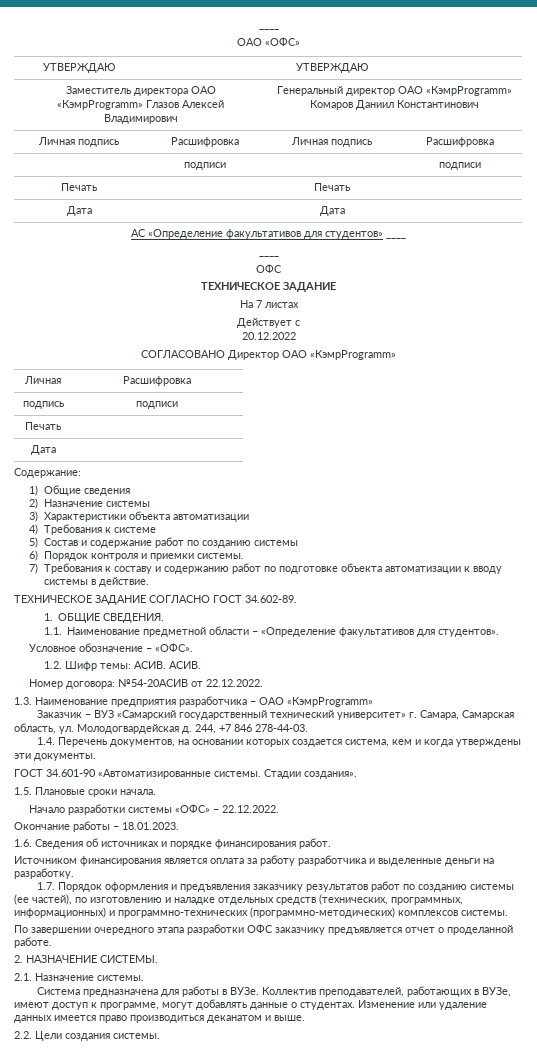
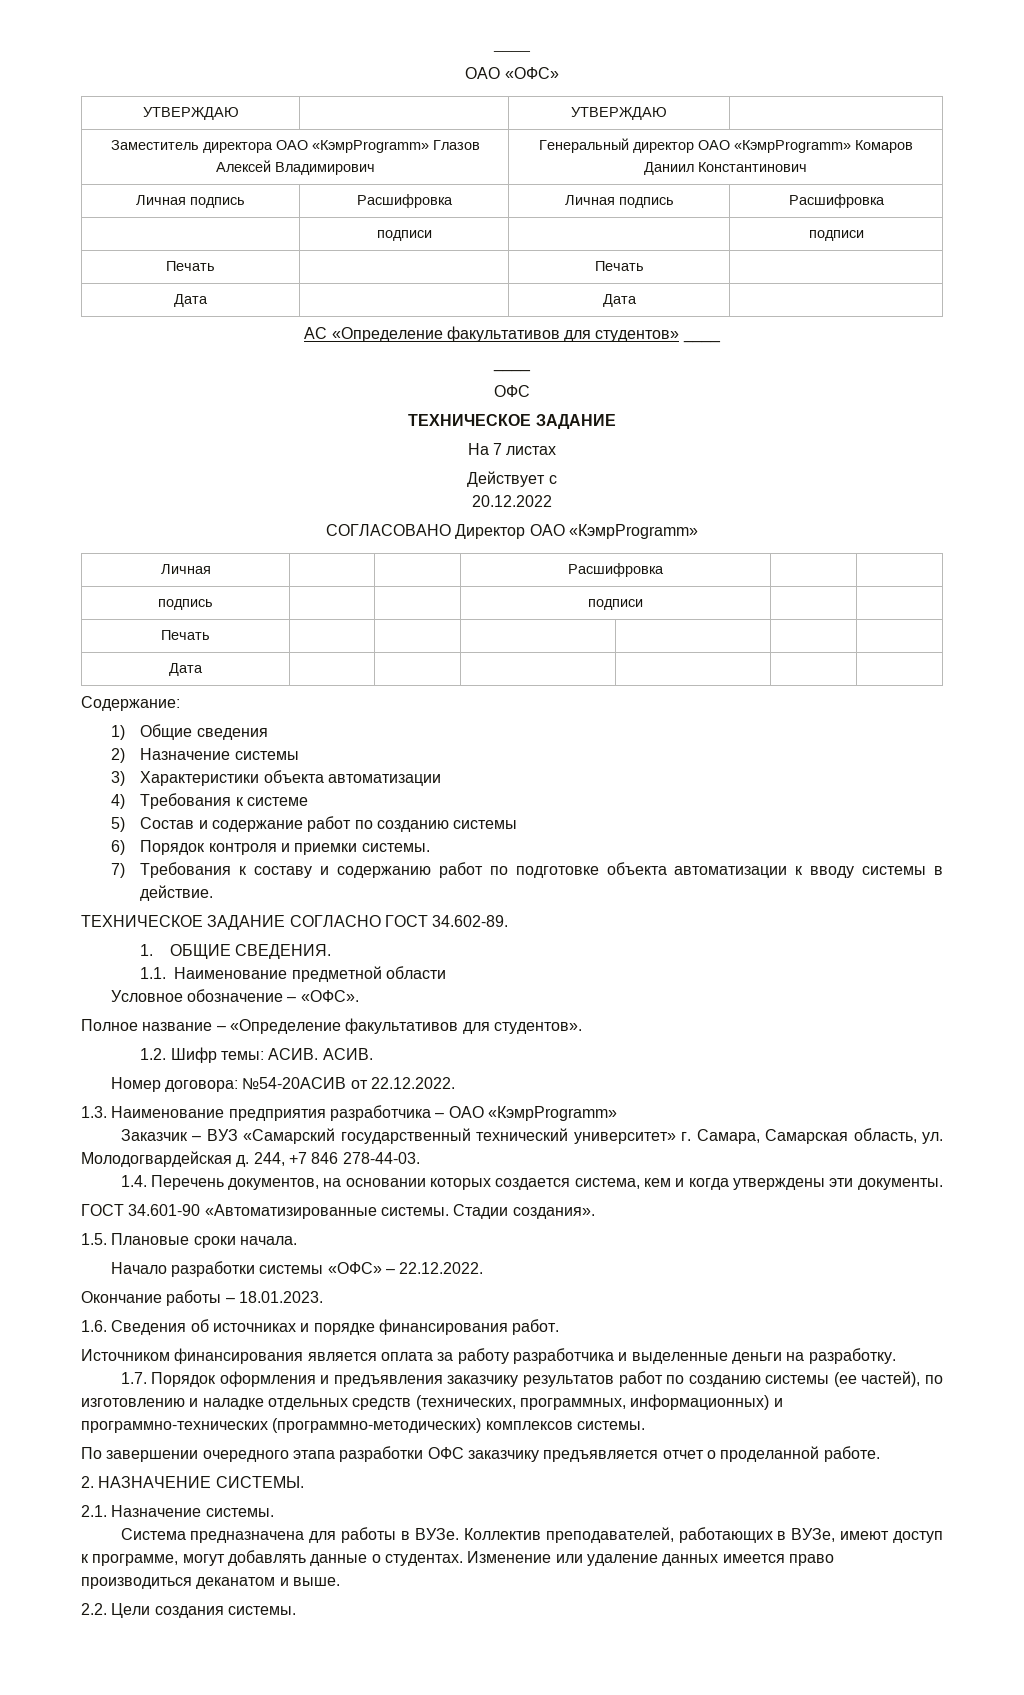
- 1.1. Наименование предметной области – «Определение факультативов для студентов».
+ 1.1. Наименование предметной области
+ Условное обозначение – «ОФС».
+ Полное название – «Определение факультативов для студентов».
- Условное обозначение – «ОФС».

